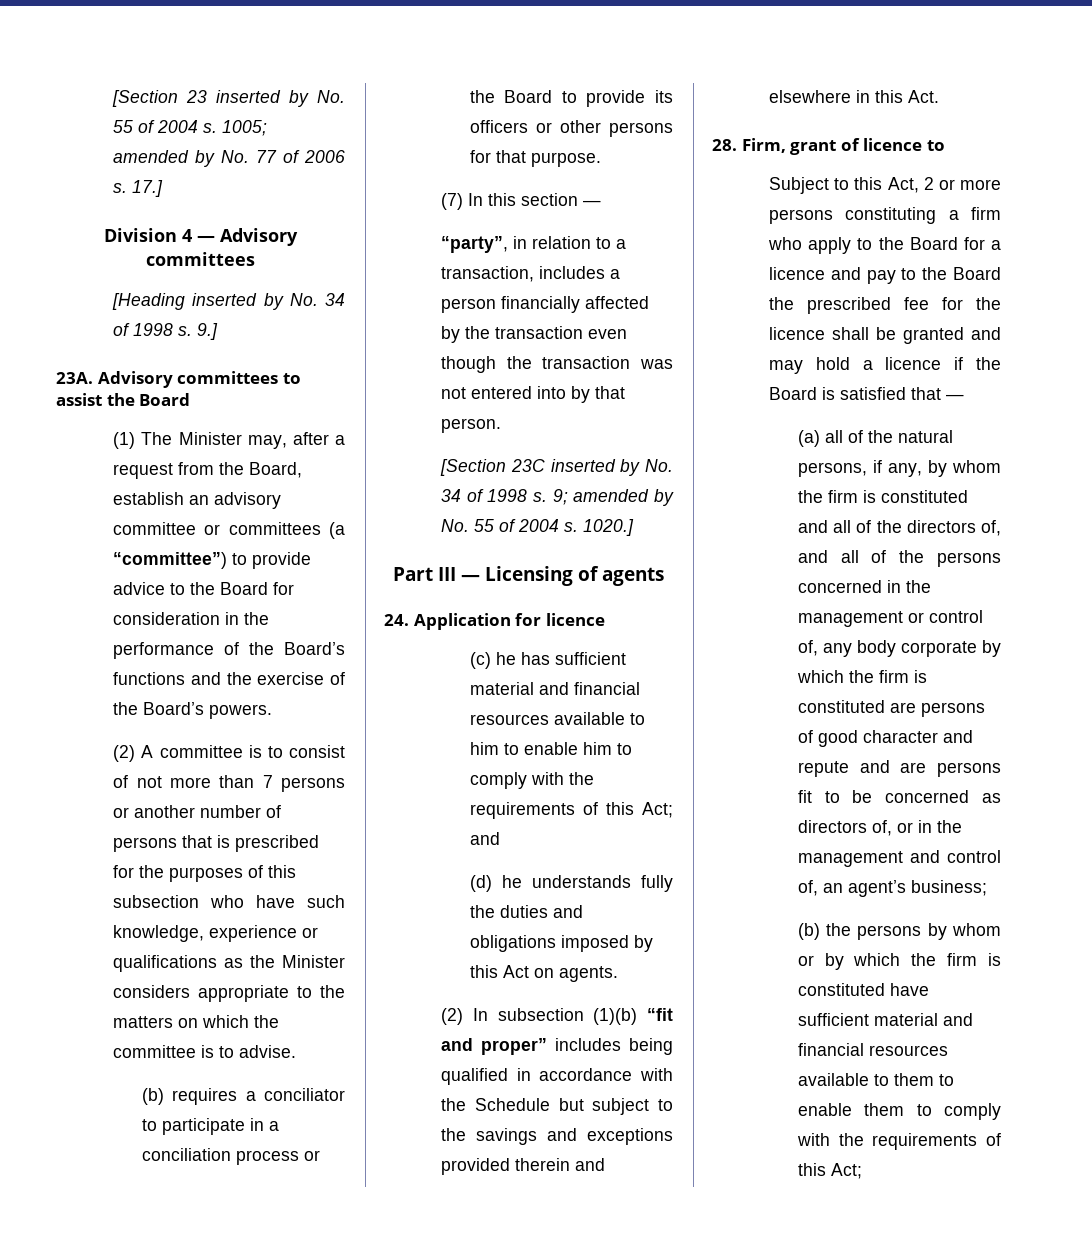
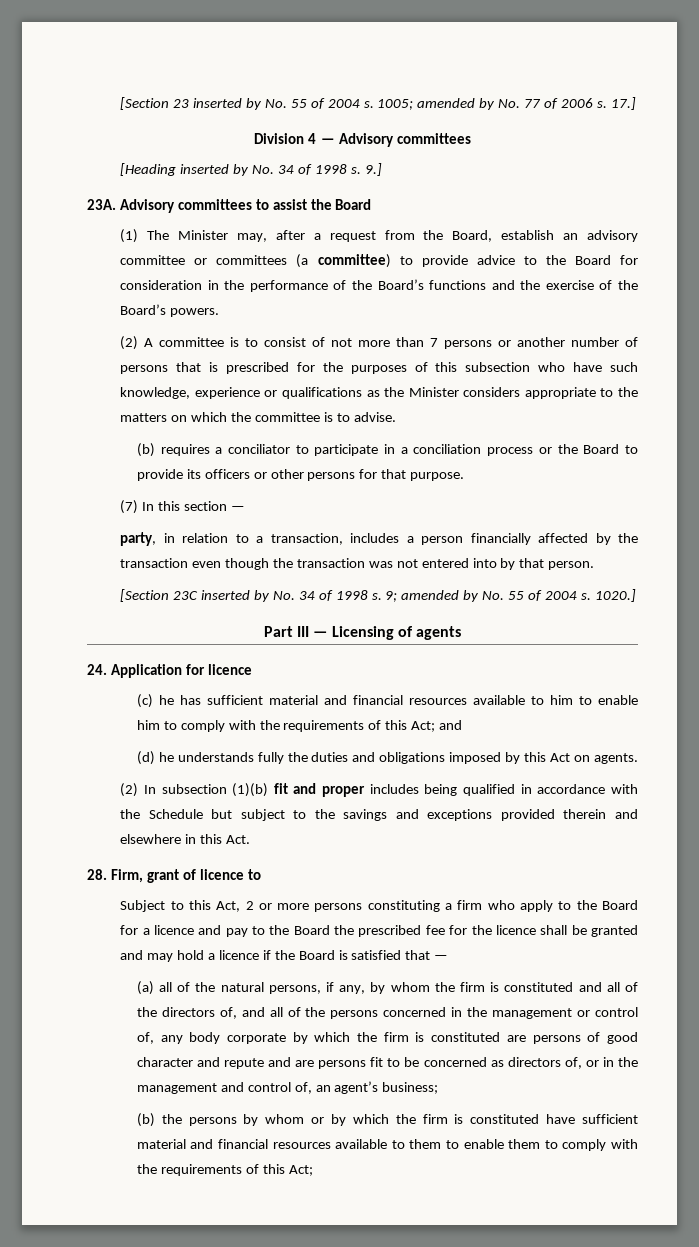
- (1) The Minister may, after a request from the Board, establish an advisory committee or committees (a “committee”) to provide advice to the Board for consideration in the performance of the Board’s functions and the exercise of the Board’s powers.
+ (1) The Minister may, after a request from the Board, establish an advisory committee or committees (a committee) to provide advice to the Board for consideration in the performance of the Board’s functions and the exercise of the Board’s powers.
- “party”, in relation to a transaction, includes a person financially affected by the transaction even though the transaction was not entered into by that person.
+ party, in relation to a transaction, includes a person financially affected by the transaction even though the transaction was not entered into by that person.
- (2) In subsection (1)(b) “fit and proper” includes being qualified in accordance with the Schedule but subject to the savings and exceptions provided therein and elsewhere in this Act.
+ (2) In subsection (1)(b) fit and proper includes being qualified in accordance with the Schedule but subject to the savings and exceptions provided therein and elsewhere in this Act.

